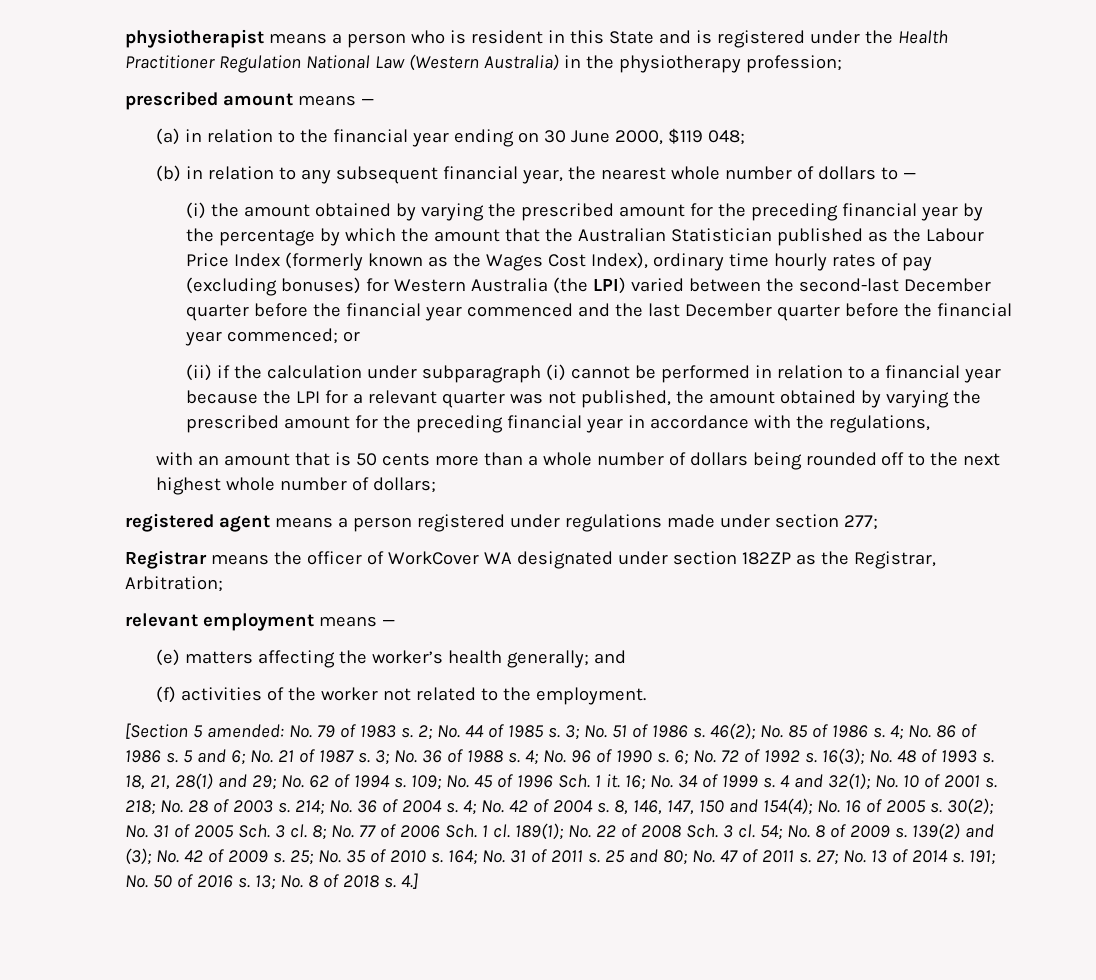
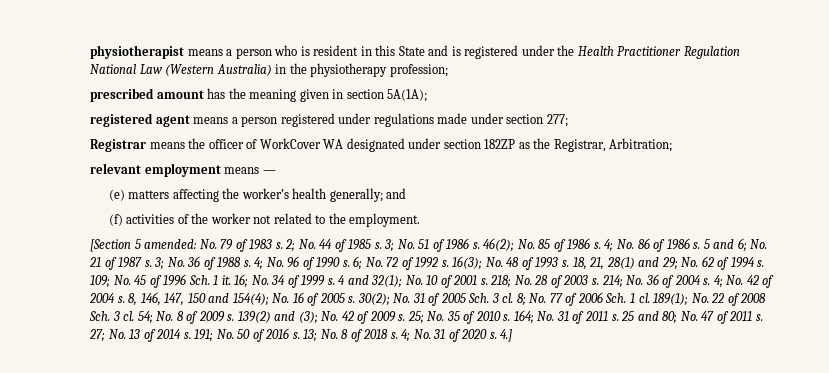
- prescribed amount means —
- (a) in relation to the financial year ending on 30 June 2000, $119 048;
- (b) in relation to any subsequent financial year, the nearest whole number of dollars to —
- (i) the amount obtained by varying the prescribed amount for the preceding financial year by the percentage by which the amount that the Australian Statistician published as the Labour Price Index (formerly known as the Wages Cost Index), ordinary time hourly rates of pay (excluding bonuses) for Western Australia (the LPI) varied between the second-last December quarter before the financial year commenced and the last December quarter before the financial year commenced; or
- (ii) if the calculation under subparagraph (i) cannot be performed in relation to a financial year because the LPI for a relevant quarter was not published, the amount obtained by varying the prescribed amount for the preceding financial year in accordance with the regulations,
- with an amount that is 50 cents more than a whole number of dollars being rounded off to the next highest whole number of dollars;
+ prescribed amount has the meaning given in section 5A(1A);
+ 4; No. 31 of 2020 s.

